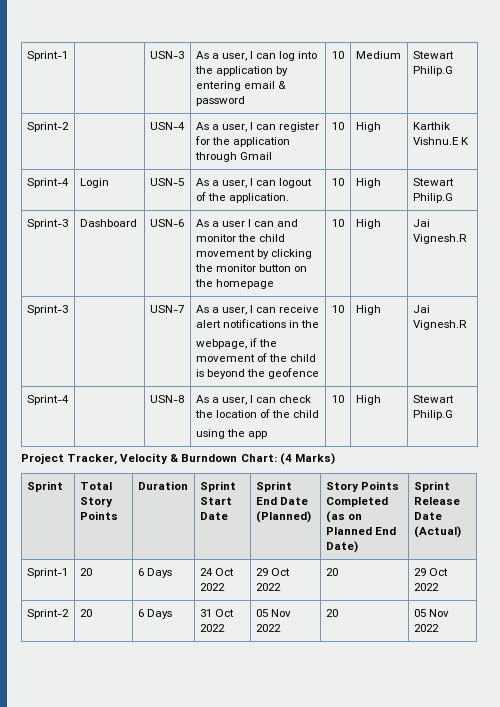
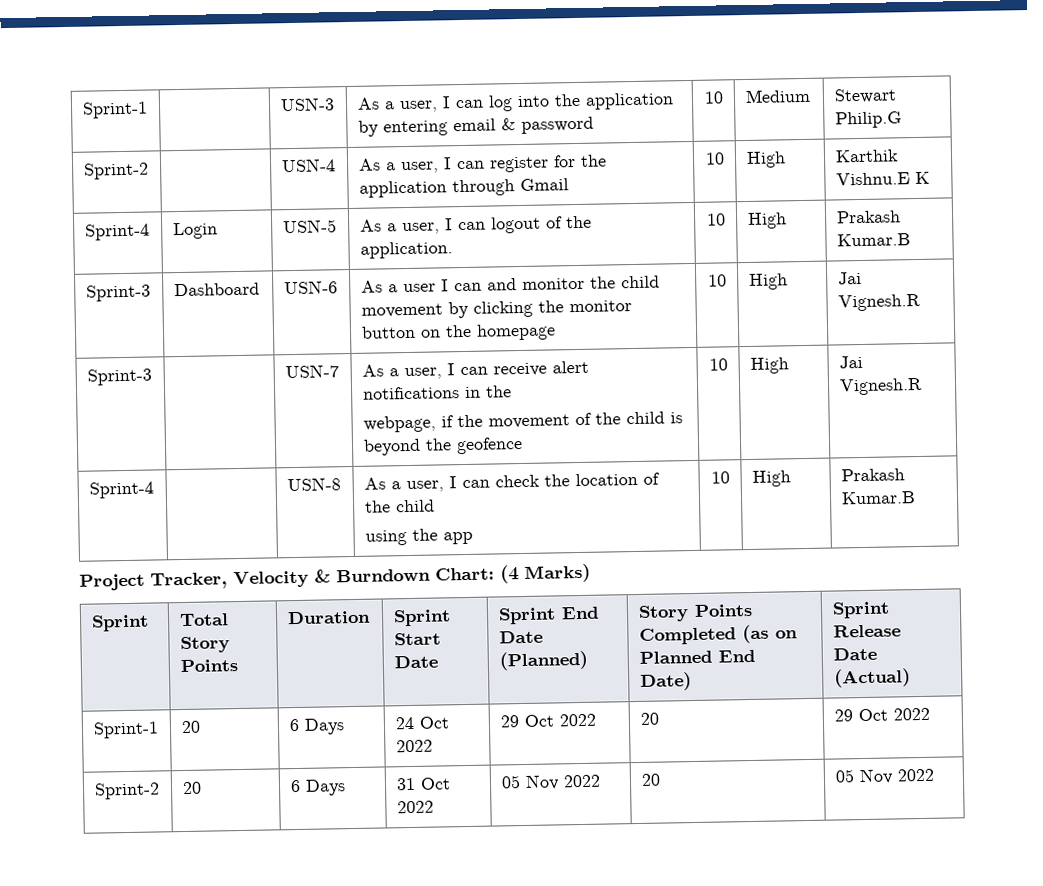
- Sprint-4 | Login | USN-5 | As a user, I can logout of the application. | 10 | High | Stewart Philip.G
+ Sprint-4 | Login | USN-5 | As a user, I can logout of the application. | 10 | High | Prakash Kumar.B
  Sprint-4 | | USN-8 | As a user, I can check the location of the child
- using the app | 10 | High | Stewart Philip.G
+ using the app | 10 | High | Prakash Kumar.B

